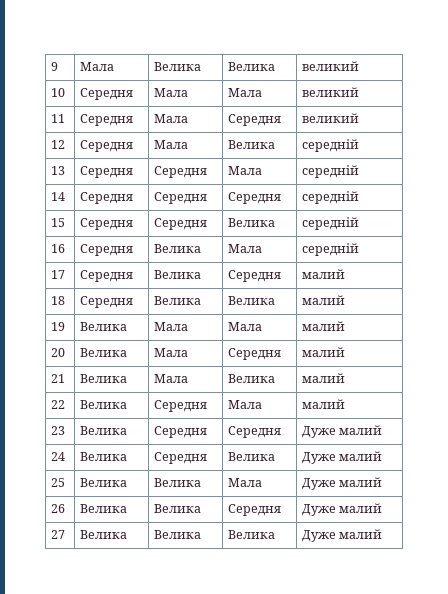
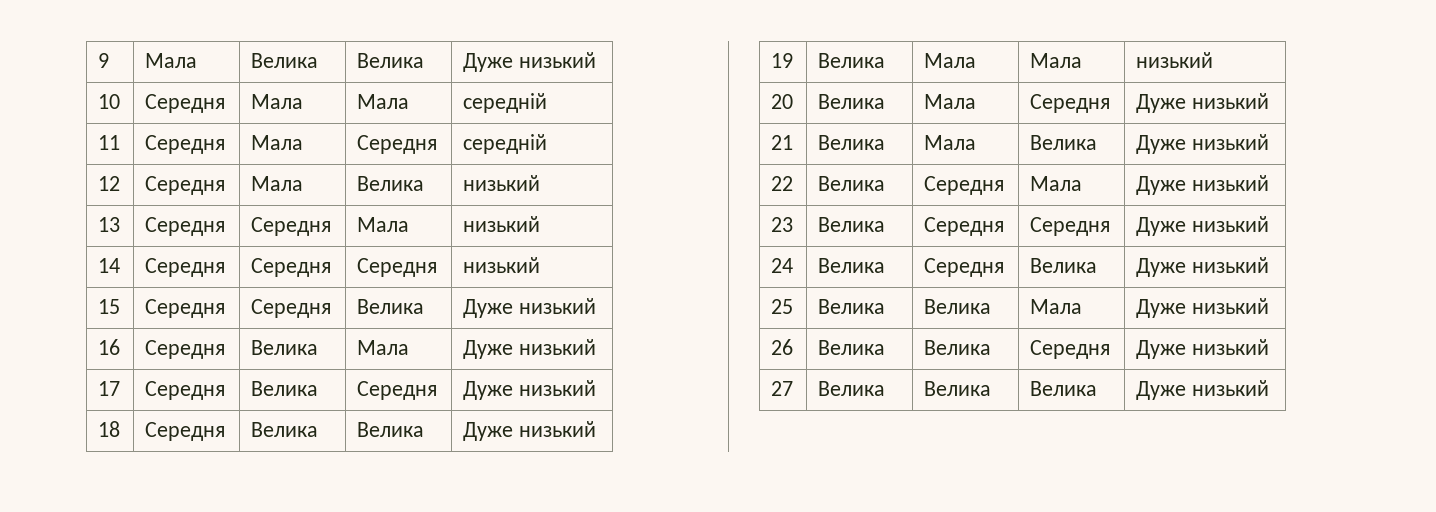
- 9 | Мала | Велика | Велика | великий
+ 9 | Мала | Велика | Велика | Дуже низький
- 10 | Середня | Мала | Мала | великий
+ 10 | Середня | Мала | Мала | середній
- 11 | Середня | Мала | Середня | великий
+ 11 | Середня | Мала | Середня | середній
- 12 | Середня | Мала | Велика | середній
+ 12 | Середня | Мала | Велика | низький
- 13 | Середня | Середня | Мала | середній
+ 13 | Середня | Середня | Мала | низький
- 14 | Середня | Середня | Середня | середній
+ 14 | Середня | Середня | Середня | низький
- 15 | Середня | Середня | Велика | середній
+ 15 | Середня | Середня | Велика | Дуже низький
- 16 | Середня | Велика | Мала | середній
+ 16 | Середня | Велика | Мала | Дуже низький
- 17 | Середня | Велика | Середня | малий
+ 17 | Середня | Велика | Середня | Дуже низький
- 18 | Середня | Велика | Велика | малий
+ 18 | Середня | Велика | Велика | Дуже низький
- 19 | Велика | Мала | Мала | малий
+ 19 | Велика | Мала | Мала | низький
- 20 | Велика | Мала | Середня | малий
+ 20 | Велика | Мала | Середня | Дуже низький
- 21 | Велика | Мала | Велика | малий
+ 21 | Велика | Мала | Велика | Дуже низький
- 22 | Велика | Середня | Мала | малий
+ 22 | Велика | Середня | Мала | Дуже низький
- 23 | Велика | Середня | Середня | Дуже малий
+ 23 | Велика | Середня | Середня | Дуже низький
- 24 | Велика | Середня | Велика | Дуже малий
+ 24 | Велика | Середня | Велика | Дуже низький
- 25 | Велика | Велика | Мала | Дуже малий
+ 25 | Велика | Велика | Мала | Дуже низький
- 26 | Велика | Велика | Середня | Дуже малий
+ 26 | Велика | Велика | Середня | Дуже низький
- 27 | Велика | Велика | Велика | Дуже малий
+ 27 | Велика | Велика | Велика | Дуже низький

